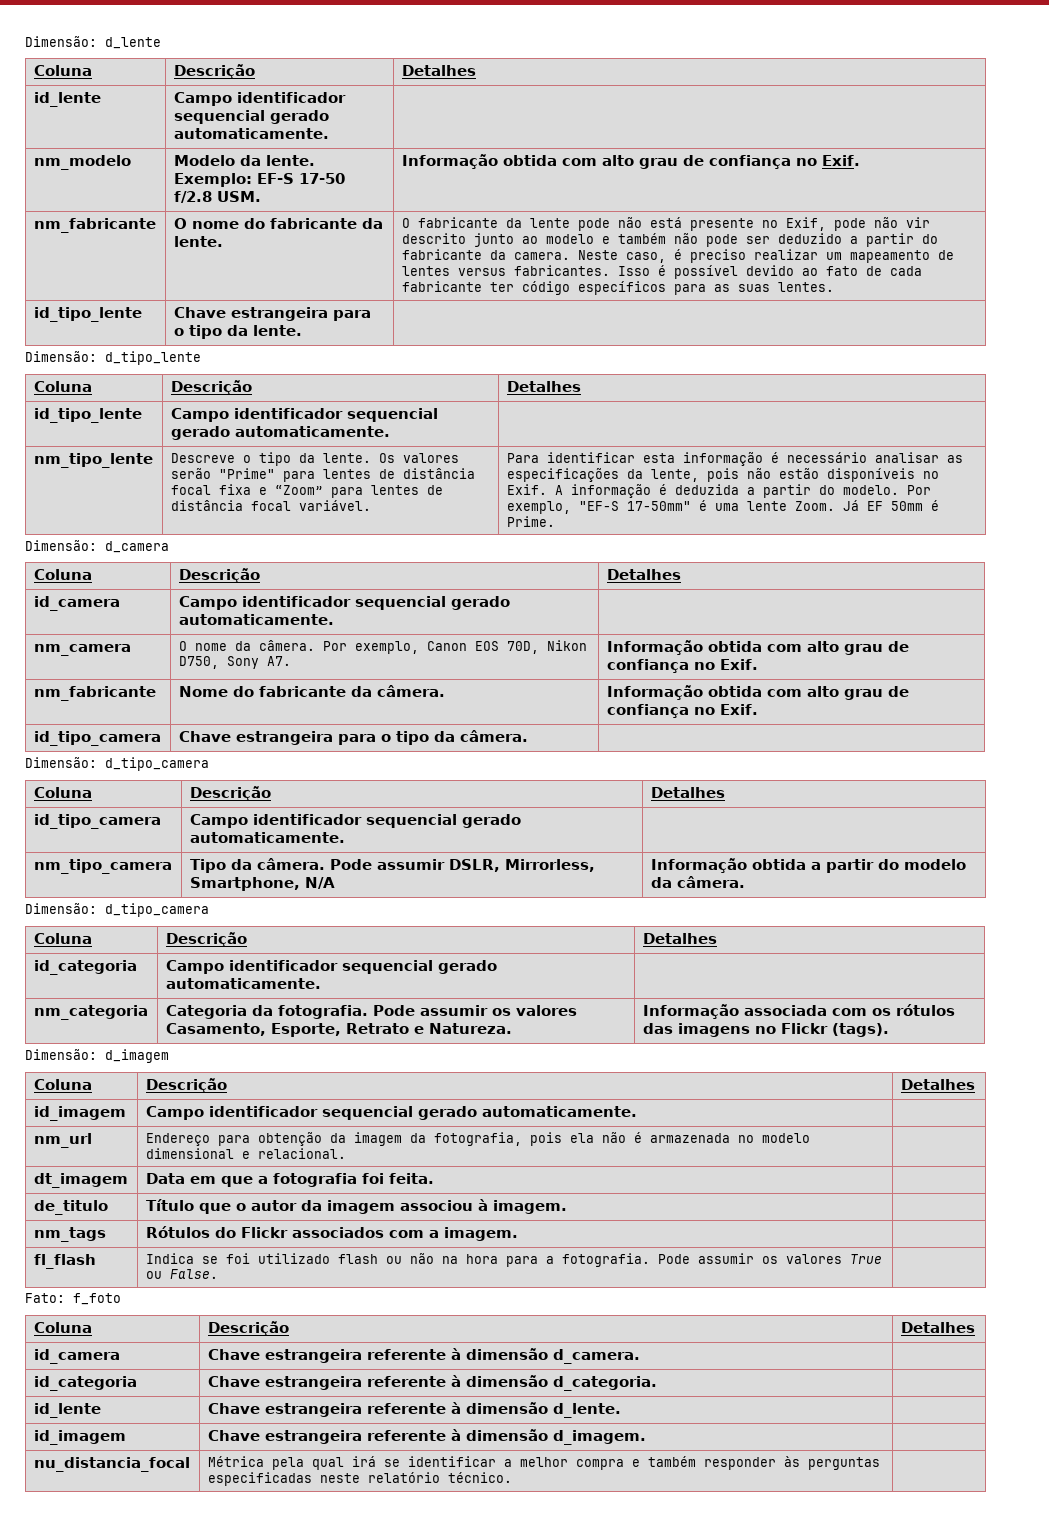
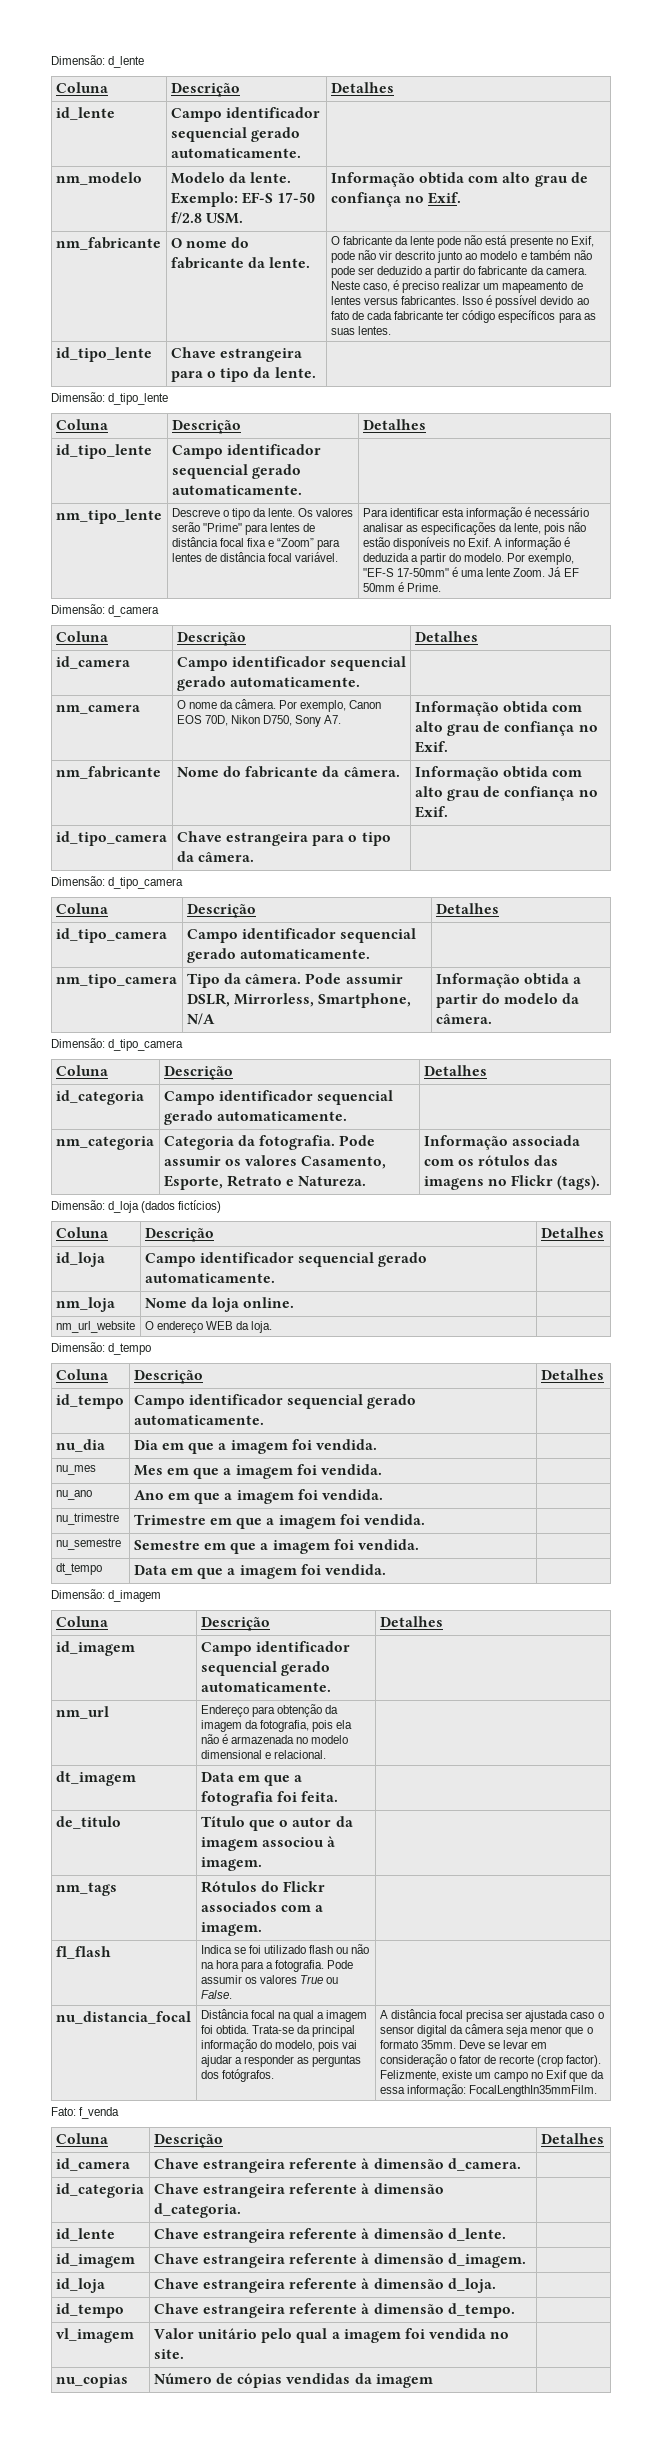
+ Dimensão: d_loja (dados fictícios)
+ Coluna | Descrição | Detalhes
+ id_loja | Campo identificador sequencial gerado automaticamente. |
+ nm_loja | Nome da loja online. |
+ nm_url_website | O endereço WEB da loja. |
+ Dimensão: d_tempo
+ Coluna | Descrição | Detalhes
+ id_tempo | Campo identificador sequencial gerado automaticamente. |
+ nu_dia | Dia em que a imagem foi vendida. |
+ nu_mes | Mes em que a imagem foi vendida. |
+ nu_ano | Ano em que a imagem foi vendida. |
+ nu_trimestre | Trimestre em que a imagem foi vendida. |
+ nu_semestre | Semestre em que a imagem foi vendida. |
+ dt_tempo | Data em que a imagem foi vendida. |
+ nu_distancia_focal | Distância focal na qual a imagem foi obtida. Trata-se da principal informação do modelo, pois vai ajudar a responder as perguntas dos fotógrafos. | A distância focal precisa ser ajustada caso o sensor digital da câmera seja menor que o formato 35mm. Deve se levar em consideração o fator de recorte (crop factor). Felizmente, existe um campo no Exif que da essa informação: FocalLengthIn35mmFilm.
- Fato: f_foto
+ Fato: f_venda
- nu_distancia_focal | Métrica pela qual irá se identificar a melhor compra e também responder às perguntas especificadas neste relatório técnico. |
+ id_loja | Chave estrangeira referente à dimensão d_loja. |
+ id_tempo | Chave estrangeira referente à dimensão d_tempo. |
+ vl_imagem | Valor unitário pelo qual a imagem foi vendida no site. |
+ nu_copias | Número de cópias vendidas da imagem |

